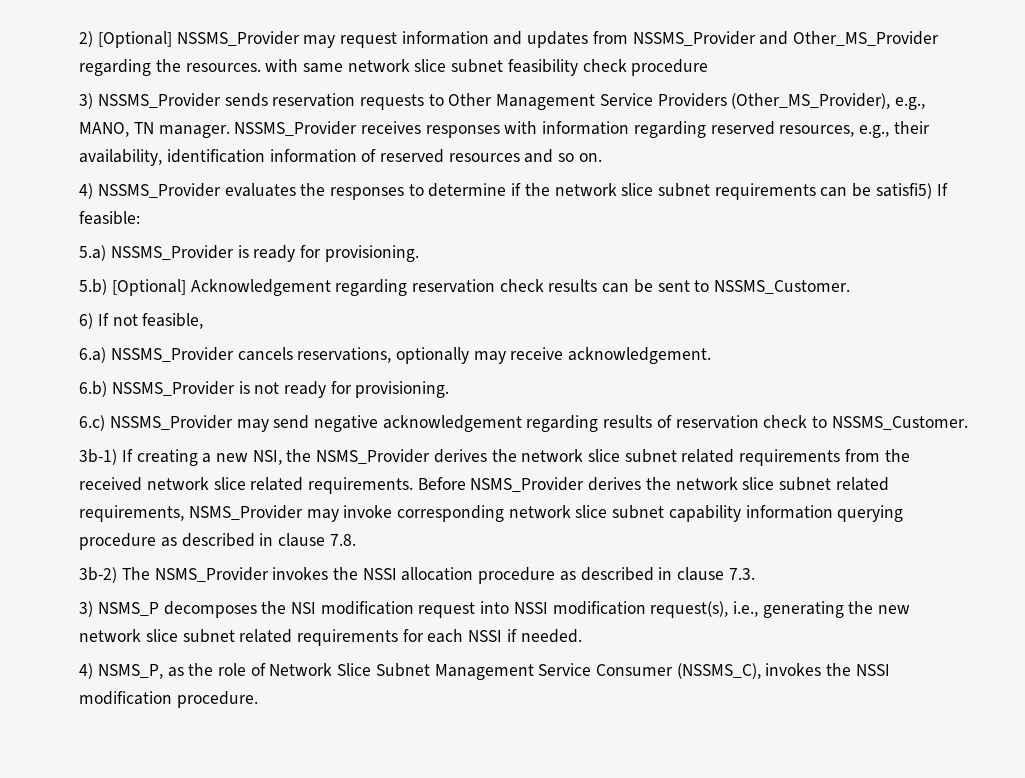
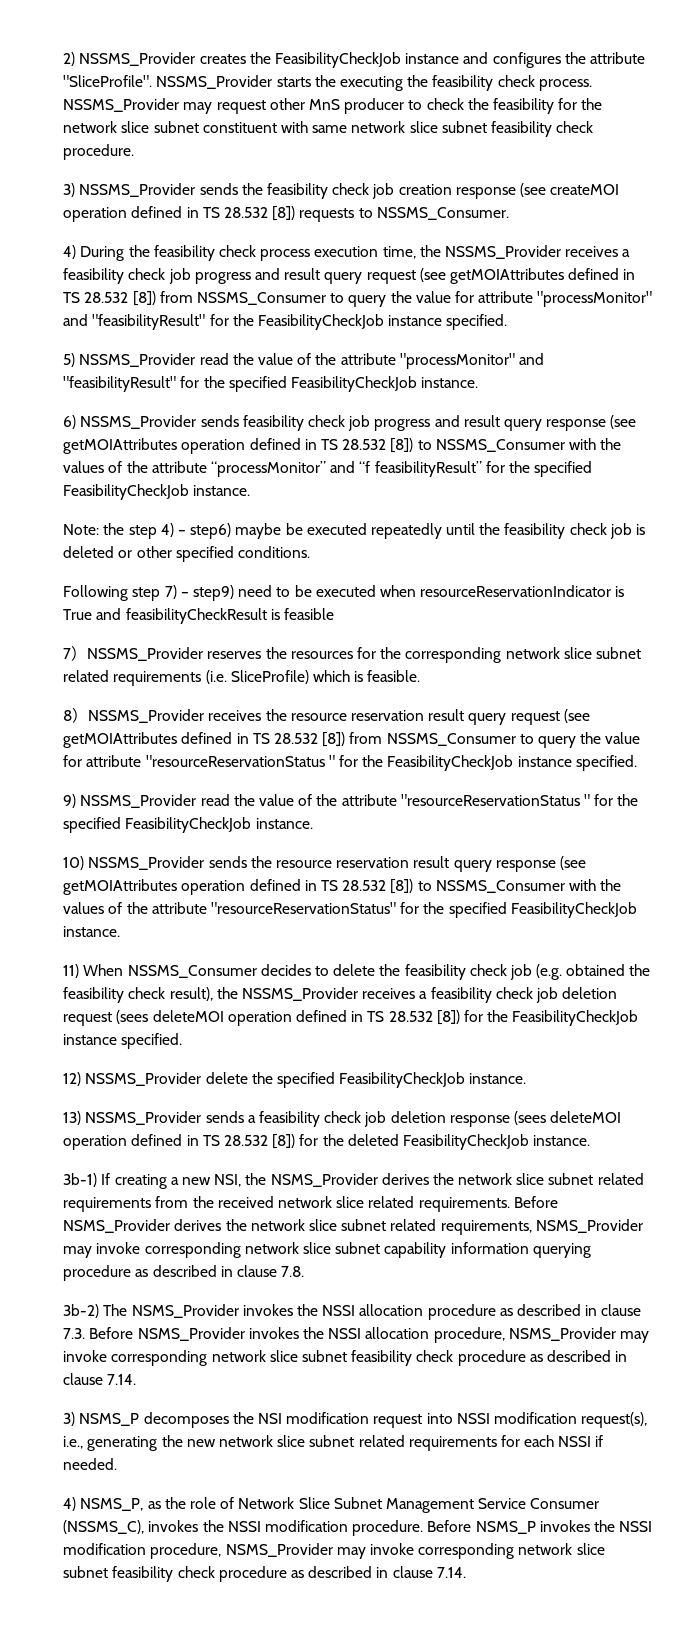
- 2) [Optional] NSSMS_Provider may request information and updates from NSSMS_Provider and Other_MS_Provider regarding the resources. with same network slice subnet feasibility check procedure
+ 2) NSSMS_Provider creates the FeasibilityCheckJob instance and configures the attribute "SliceProfile". NSSMS_Provider starts the executing the feasibility check process. NSSMS_Provider may request other MnS producer to check the feasibility for the network slice subnet constituent with same network slice subnet feasibility check procedure.
- 3) NSSMS_Provider sends reservation requests to Other Management Service Providers (Other_MS_Provider), e.g., MANO, TN manager. NSSMS_Provider receives responses with information regarding reserved resources, e.g., their availability, identification information of reserved resources and so on.
- 4) NSSMS_Provider evaluates the responses to determine if the network slice subnet requirements can be satisfi5) If feasible:
- 5.a) NSSMS_Provider is ready for provisioning.
- 5.b) [Optional] Acknowledgement regarding reservation check results can be sent to NSSMS_Customer.
- 6) If not feasible,
- 6.a) NSSMS_Provider cancels reservations, optionally may receive acknowledgement.
- 6.b) NSSMS_Provider is not ready for provisioning.
- 6.c) NSSMS_Provider may send negative acknowledgement regarding results of reservation check to NSSMS_Customer.
+ 3) NSSMS_Provider sends the feasibility check job creation response (see createMOI operation defined in TS 28.532 [8]) requests to NSSMS_Consumer.
+ 4) During the feasibility check process execution time, the NSSMS_Provider receives a feasibility check job progress and result query request (see getMOIAttributes defined in TS 28.532 [8]) from NSSMS_Consumer to query the value for attribute "processMonitor" and "feasibilityResult" for the FeasibilityCheckJob instance specified.
+ 5) NSSMS_Provider read the value of the attribute "processMonitor" and "feasibilityResult" for the specified FeasibilityCheckJob instance.
+ 6) NSSMS_Provider sends feasibility check job progress and result query response (see getMOIAttributes operation defined in TS 28.532 [8]) to NSSMS_Consumer with the values of the attribute “processMonitor” and “f feasibilityResult” for the specified FeasibilityCheckJob instance.
+ Note: the step 4) – step6) maybe be executed repeatedly until the feasibility check job is deleted or other specified conditions.
+ Following step 7) – step9) need to be executed when resourceReservationIndicator is True and feasibilityCheckResult is feasible
+ 7）NSSMS_Provider reserves the resources for the corresponding network slice subnet related requirements (i.e. SliceProfile) which is feasible.
+ 8）NSSMS_Provider receives the resource reservation result query request (see getMOIAttributes defined in TS 28.532 [8]) from NSSMS_Consumer to query the value for attribute "resourceReservationStatus " for the FeasibilityCheckJob instance specified.
+ 9) NSSMS_Provider read the value of the attribute "resourceReservationStatus " for the specified FeasibilityCheckJob instance.
+ 10) NSSMS_Provider sends the resource reservation result query response (see getMOIAttributes operation defined in TS 28.532 [8]) to NSSMS_Consumer with the values of the attribute "resourceReservationStatus" for the specified FeasibilityCheckJob instance.
+ 11) When NSSMS_Consumer decides to delete the feasibility check job (e.g. obtained the feasibility check result), the NSSMS_Provider receives a feasibility check job deletion request (sees deleteMOI operation defined in TS 28.532 [8]) for the FeasibilityCheckJob instance specified.
+ 12) NSSMS_Provider delete the specified FeasibilityCheckJob instance.
+ 13) NSSMS_Provider sends a feasibility check job deletion response (sees deleteMOI operation defined in TS 28.532 [8]) for the deleted FeasibilityCheckJob instance.
- 3b-2) The NSMS_Provider invokes the NSSI allocation procedure as described in clause 7.3.
+ 3b-2) The NSMS_Provider invokes the NSSI allocation procedure as described in clause 7.3. Before NSMS_Provider invokes the NSSI allocation procedure, NSMS_Provider may invoke corresponding network slice subnet feasibility check procedure as described in clause 7.14.
+ Before NSMS_P invokes the NSSI modification procedure, NSMS_Provider may invoke corresponding network slice subnet feasibility check procedure as described in clause 7.14.

